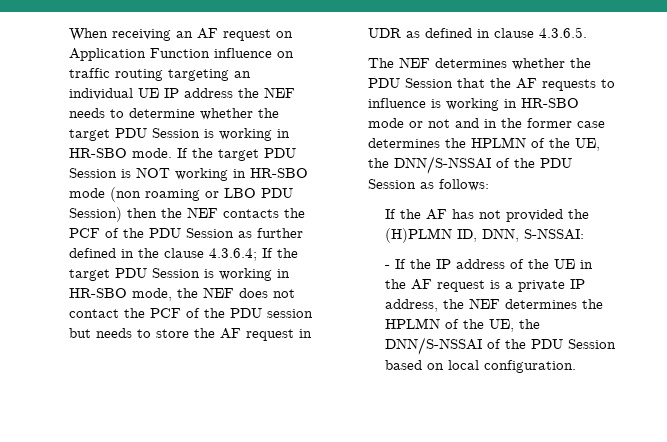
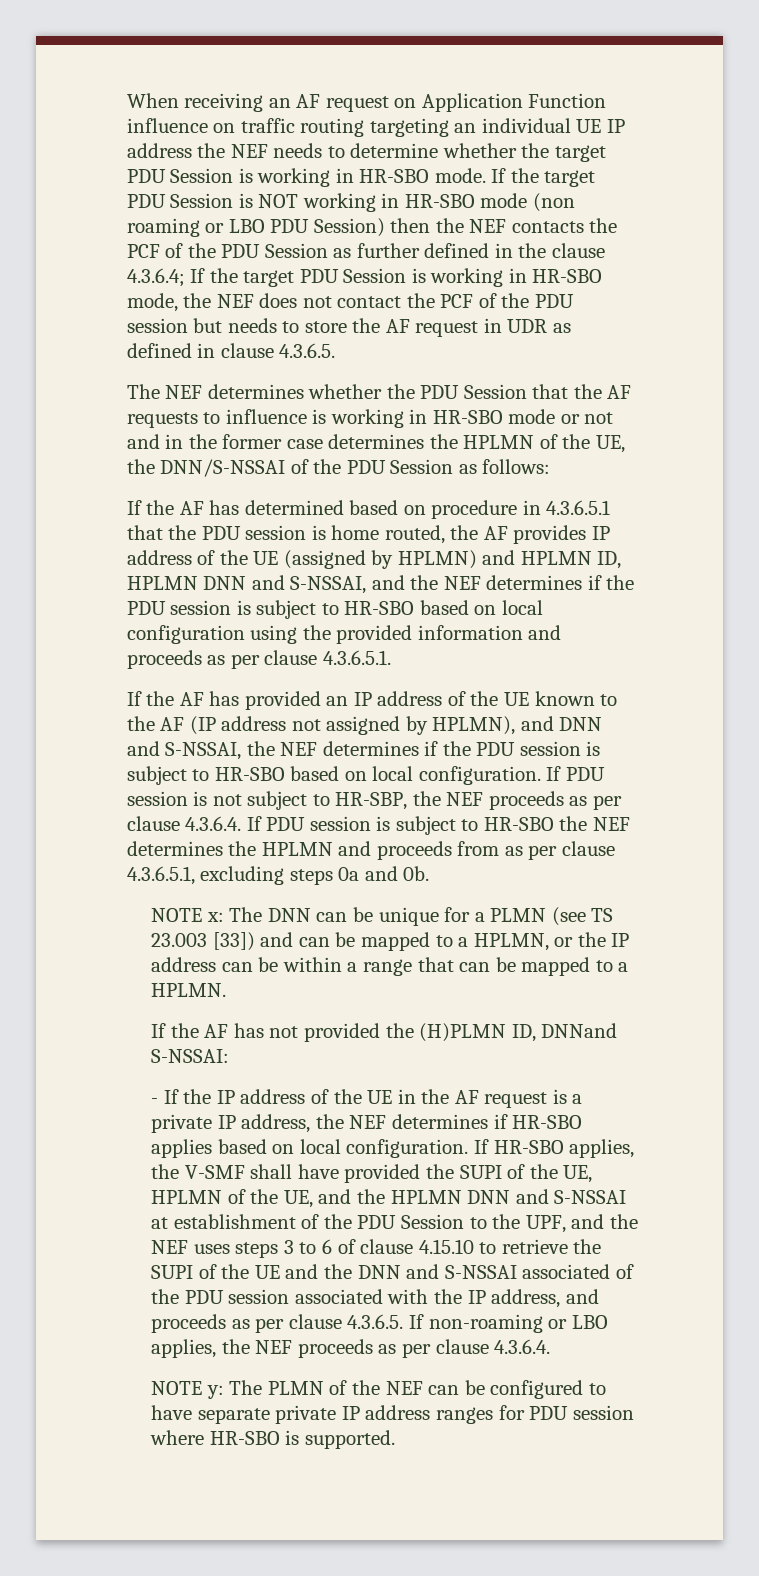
+ If the AF has determined based on procedure in 4.3.6.5.1 that the PDU session is home routed, the AF provides IP address of the UE (assigned by HPLMN) and HPLMN ID, HPLMN DNN and S-NSSAI, and the NEF determines if the PDU session is subject to HR-SBO based on local configuration using the provided information and proceeds as per clause 4.3.6.5.1.
+ If the AF has provided an IP address of the UE known to the AF (IP address not assigned by HPLMN), and DNN and S-NSSAI, the NEF determines if the PDU session is subject to HR-SBO based on local configuration. If PDU session is not subject to HR-SBP, the NEF proceeds as per clause 4.3.6.4. If PDU session is subject to HR-SBO the NEF determines the HPLMN and proceeds from as per clause 4.3.6.5.1, excluding steps 0a and 0b.
+ NOTE x: The DNN can be unique for a PLMN (see TS 23.003 [33]) and can be mapped to a HPLMN, or the IP address can be within a range that can be mapped to a HPLMN.
- If the AF has not provided the (H)PLMN ID, DNN, S-NSSAI:
+ If the AF has not provided the (H)PLMN ID, DNNand S-NSSAI:
- - If the IP address of the UE in the AF request is a private IP address, the NEF determines the HPLMN of the UE, the DNN/S-NSSAI of the PDU Session based on local configuration.
+ - If the IP address of the UE in the AF request is a private IP address, the NEF determines if HR-SBO applies based on local configuration. If HR-SBO applies, the V-SMF shall have provided the SUPI of the UE, HPLMN of the UE, and the HPLMN DNN and S-NSSAI at establishment of the PDU Session to the UPF, and the NEF uses steps 3 to 6 of clause 4.15.10 to retrieve the SUPI of the UE and the DNN and S-NSSAI associated of the PDU session associated with the IP address, and proceeds as per clause 4.3.6.5. If non-roaming or LBO applies, the NEF proceeds as per clause 4.3.6.4.
+ NOTE y: The PLMN of the NEF can be configured to have separate private IP address ranges for PDU session where HR-SBO is supported.

